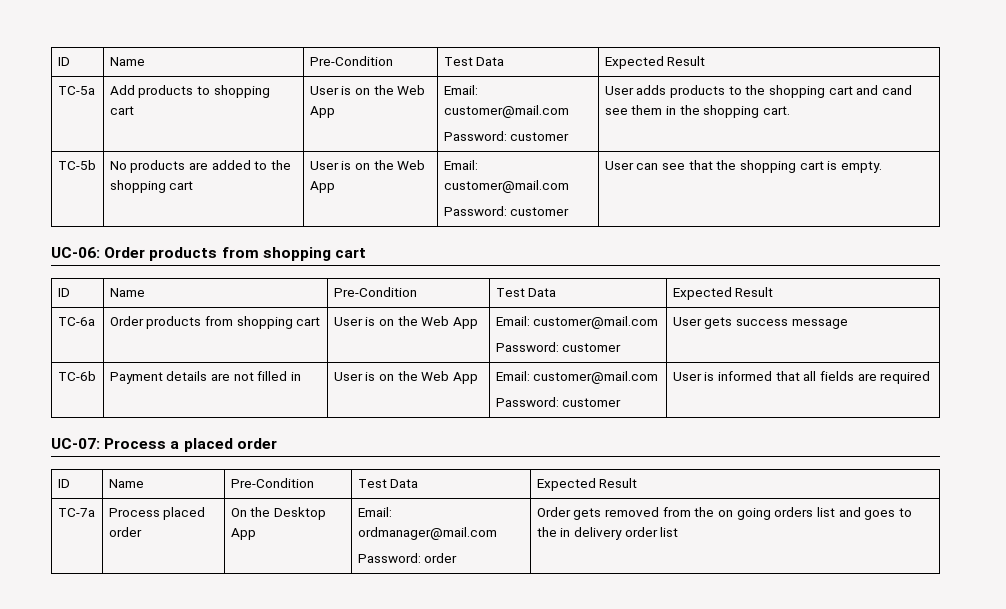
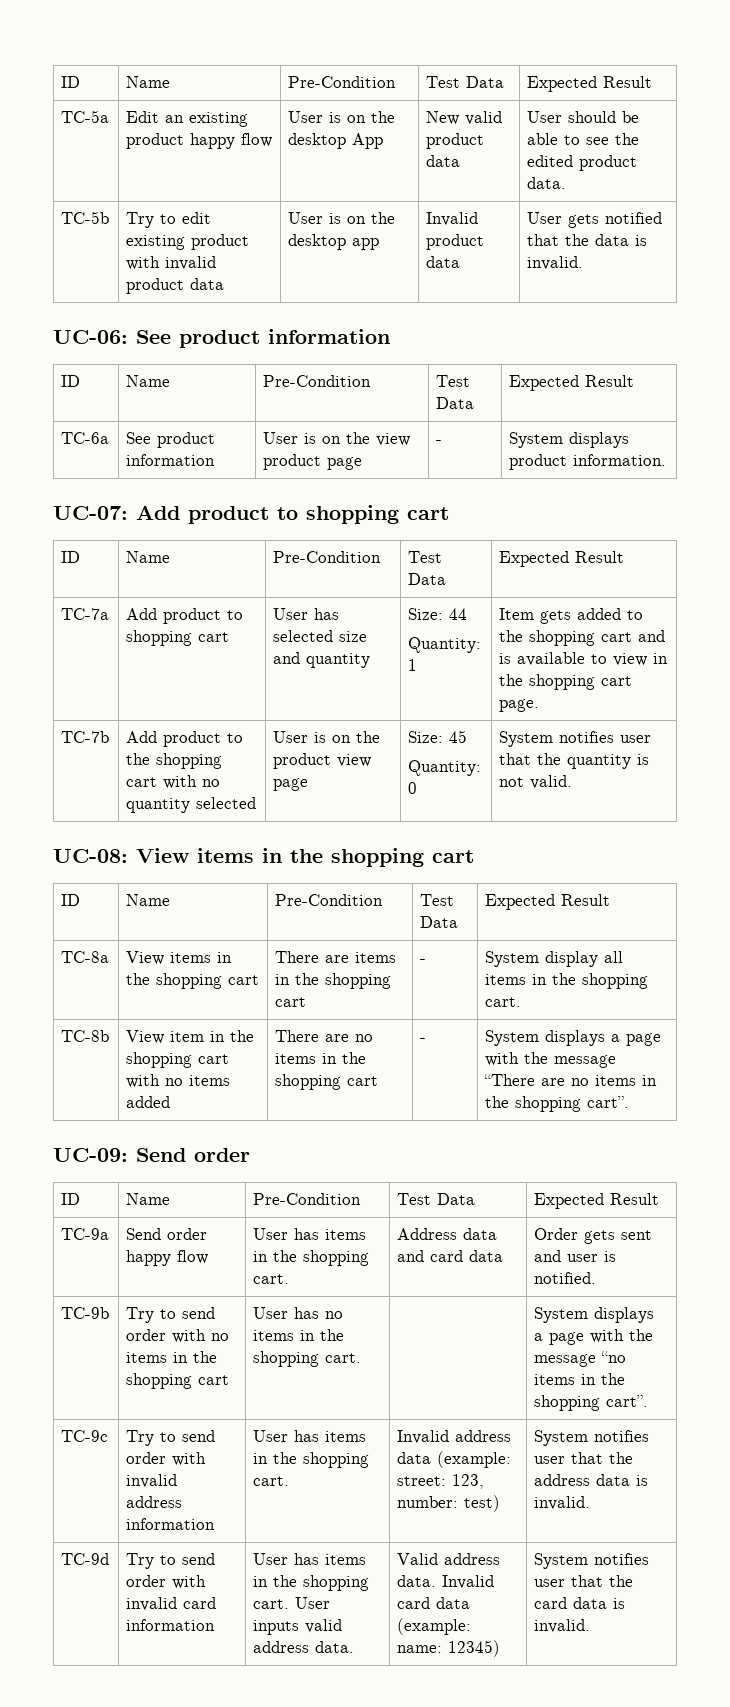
- TC-5a | Add products to shopping cart | User is on the Web App | Email: customer@mail.com
- Password: customer | User adds products to the shopping cart and cand see them in the shopping cart.
- TC-5b | No products are added to the shopping cart | User is on the Web App | Email: customer@mail.com
- Password: customer | User can see that the shopping cart is empty.
- UC-06: Order products from shopping cart
+ TC-5a | Edit an existing product happy flow | User is on the desktop App | New valid product data | User should be able to see the edited product data.
+ TC-5b | Try to edit existing product with invalid product data | User is on the desktop app | Invalid product data | User gets notified that the data is invalid.
+ UC-06: See product information
  ID | Name | Pre-Condition | Test Data | Expected Result
- TC-6a | Order products from shopping cart | User is on the Web App | Email: customer@mail.com
- Password: customer | User gets success message
- TC-6b | Payment details are not filled in | User is on the Web App | Email: customer@mail.com
- Password: customer | User is informed that all fields are required
- UC-07: Process a placed order
+ TC-6a | See product information | User is on the view product page | - | System displays product information.
+ UC-07: Add product to shopping cart
+ ID | Name | Pre-Condition | Test Data | Expected Result
+ TC-7a | Add product to shopping cart | User has selected size and quantity | Size: 44
+ Quantity: 1 | Item gets added to the shopping cart and is available to view in the shopping cart page.
+ TC-7b | Add product to the shopping cart with no quantity selected | User is on the product view page | Size: 45
+ Quantity: 0 | System notifies user that the quantity is not valid.
+ UC-08: View items in the shopping cart
+ ID | Name | Pre-Condition | Test Data | Expected Result
+ TC-8a | View items in the shopping cart | There are items in the shopping cart | - | System display all items in the shopping cart.
+ TC-8b | View item in the shopping cart with no items added | There are no items in the shopping cart | - | System displays a page with the message “There are no items in the shopping cart”.
+ UC-09: Send order
- TC-7a | Process placed order | On the Desktop App | Email: ordmanager@mail.com
- Password: order | Order gets removed from the on going orders list and goes to the in delivery order list
+ TC-9a | Send order happy flow | User has items in the shopping cart. | Address data and card data | Order gets sent and user is notified.
+ TC-9b | Try to send order with no items in the shopping cart | User has no items in the shopping cart. | | System displays a page with the message “no items in the shopping cart”.
+ TC-9c | Try to send order with invalid address information | User has items in the shopping cart. | Invalid address data (example: street: 123, number: test) | System notifies user that the address data is invalid.
+ TC-9d | Try to send order with invalid card information | User has items in the shopping cart. User inputs valid address data. | Valid address data. Invalid card data (example: name: 12345) | System notifies user that the card data is invalid.

